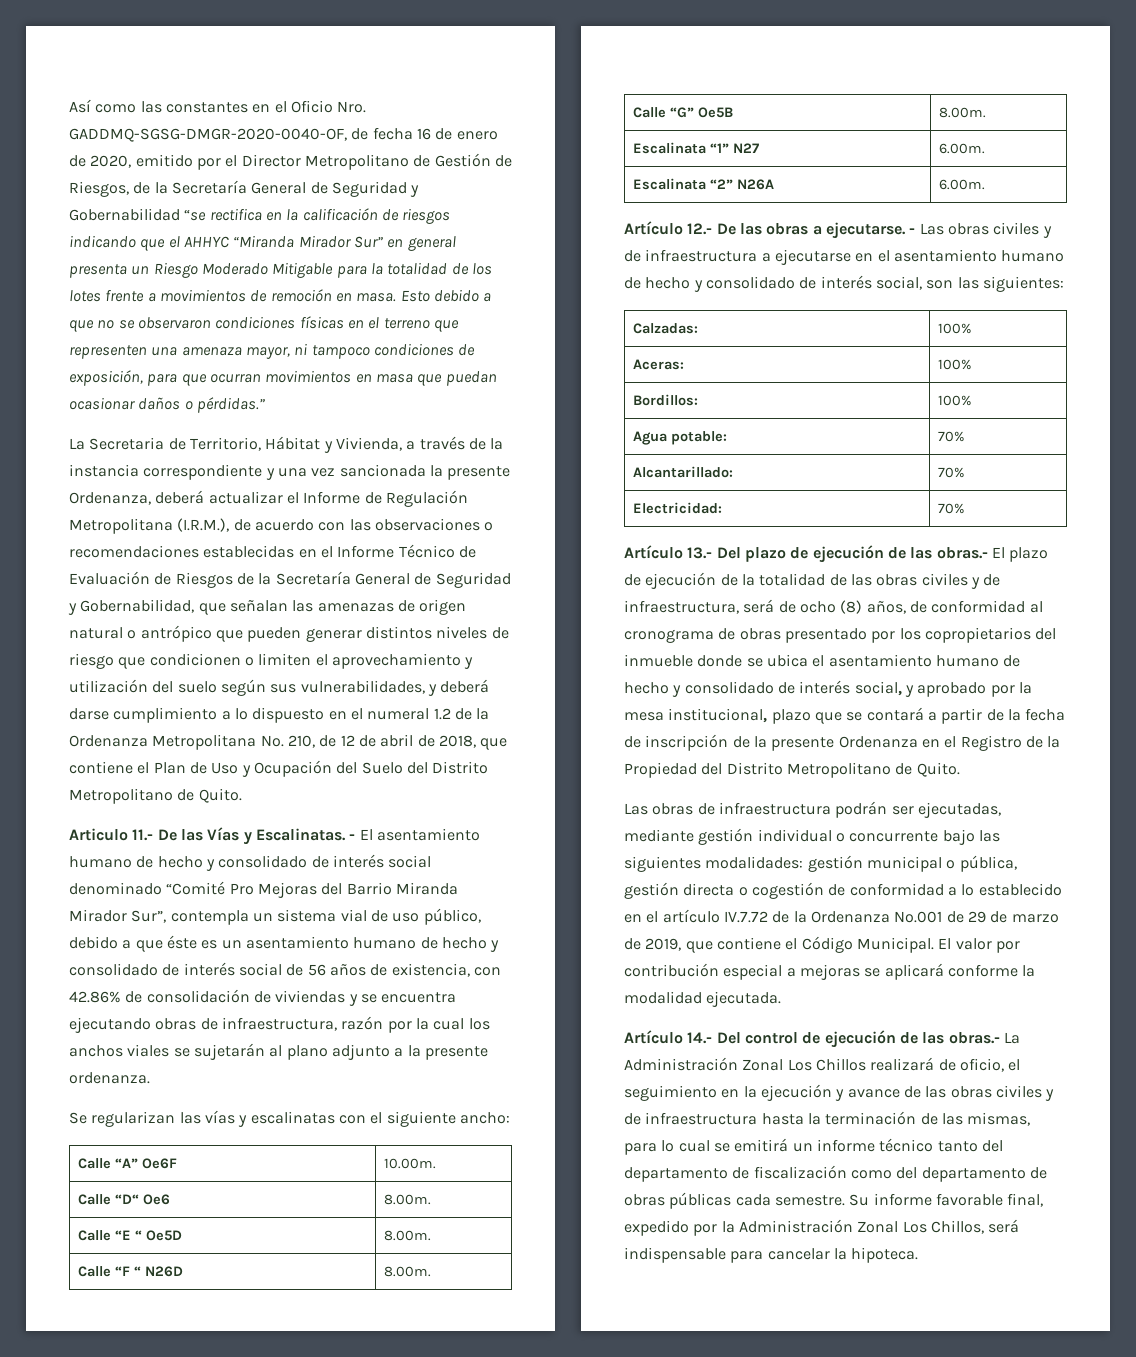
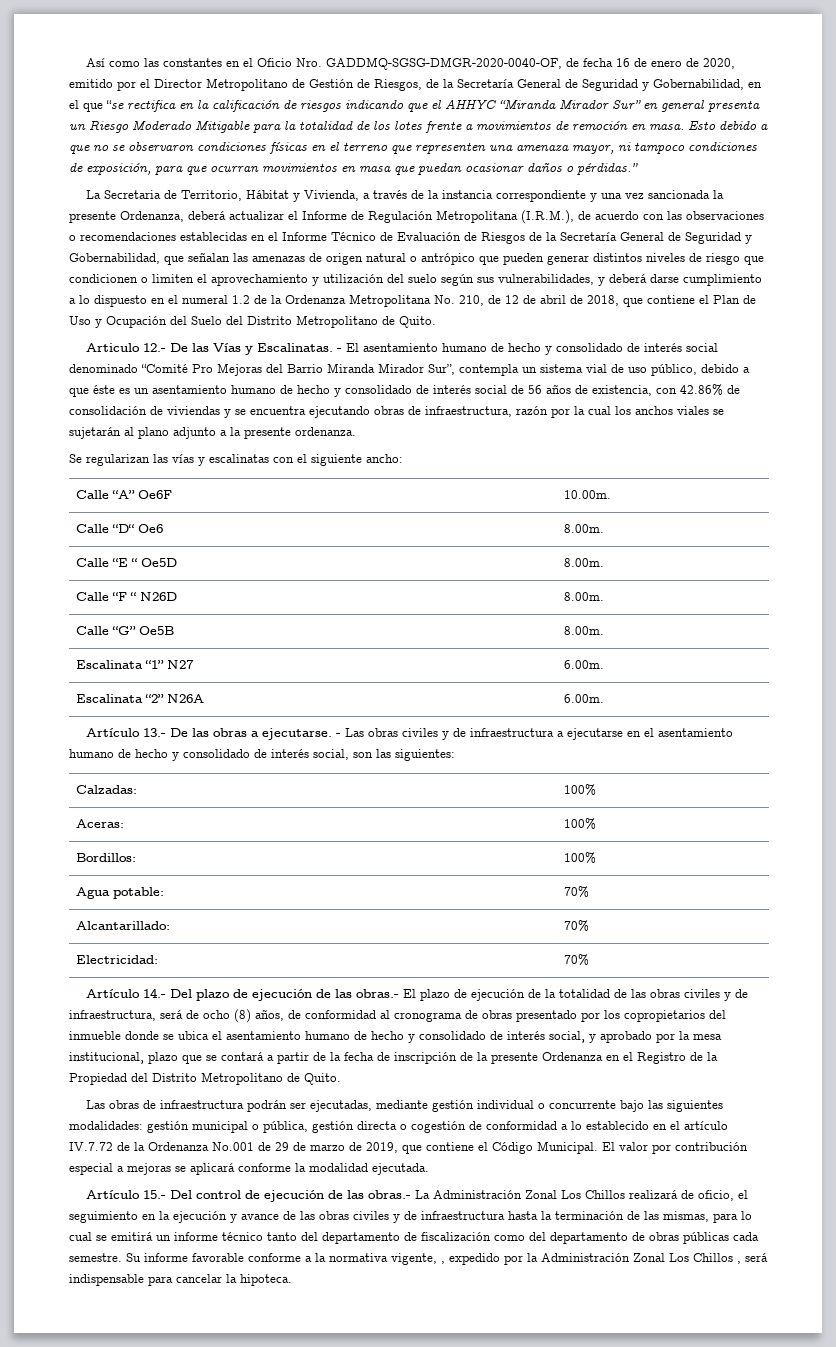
- Así como las constantes en el Oficio Nro. GADDMQ-SGSG-DMGR-2020-0040-OF, de fecha 16 de enero de 2020, emitido por el Director Metropolitano de Gestión de Riesgos, de la Secretaría General de Seguridad y Gobernabilidad “se rectifica en la calificación de riesgos indicando que el AHHYC “Miranda Mirador Sur” en general presenta un Riesgo Moderado Mitigable para la totalidad de los lotes frente a movimientos de remoción en masa.
+ Así como las constantes en el Oficio Nro. GADDMQ-SGSG-DMGR-2020-0040-OF, de fecha 16 de enero de 2020, emitido por el Director Metropolitano de Gestión de Riesgos, de la Secretaría General de Seguridad y Gobernabilidad, en el que “se rectifica en la calificación de riesgos indicando que el AHHYC “Miranda Mirador Sur” en general presenta un Riesgo Moderado Mitigable para la totalidad de los lotes frente a movimientos de remoción en masa.
- Articulo 11.- De las Vías y Escalinatas.
+ Articulo 12.- De las Vías y Escalinatas.
- Artículo 12.- De las obras a ejecutarse.
+ Artículo 13.- De las obras a ejecutarse.
- Artículo 13.- Del plazo de ejecución de las obras.- El plazo de ejecución de la totalidad de las obras civiles y de infraestructura, será de ocho (8) años, de conformidad al cronograma de obras presentado por los copropietarios del inmueble donde se ubica el asentamiento humano de hecho y consolidado de interés social, y aprobado por la mesa institucional, plazo que se contará a partir de la fecha de inscripción de la presente Ordenanza en el Registro de la Propiedad del Distrito Metropolitano de Quito.
+ Artículo 14.- Del plazo de ejecución de las obras.- El plazo de ejecución de la totalidad de las obras civiles y de infraestructura, será de ocho (8) años, de conformidad al cronograma de obras presentado por los copropietarios del inmueble donde se ubica el asentamiento humano de hecho y consolidado de interés social, y aprobado por la mesa institucional, plazo que se contará a partir de la fecha de inscripción de la presente Ordenanza en el Registro de la Propiedad del Distrito Metropolitano de Quito.
- Artículo 14.- Del control de ejecución de las obras.- La Administración Zonal Los Chillos realizará de oficio, el seguimiento en la ejecución y avance de las obras civiles y de infraestructura hasta la terminación de las mismas, para lo cual se emitirá un informe técnico tanto del departamento de fiscalización como del departamento de obras públicas cada semestre.
+ Artículo 15.- Del control de ejecución de las obras.- La Administración Zonal Los Chillos realizará de oficio, el seguimiento en la ejecución y avance de las obras civiles y de infraestructura hasta la terminación de las mismas, para lo cual se emitirá un informe técnico tanto del departamento de fiscalización como del departamento de obras públicas cada semestre.
- Su informe favorable final, expedido por la Administración Zonal Los Chillos, será indispensable para cancelar la hipoteca.
+ Su informe favorable conforme a la normativa vigente, , expedido por la Administración Zonal Los Chillos , será indispensable para cancelar la hipoteca.

